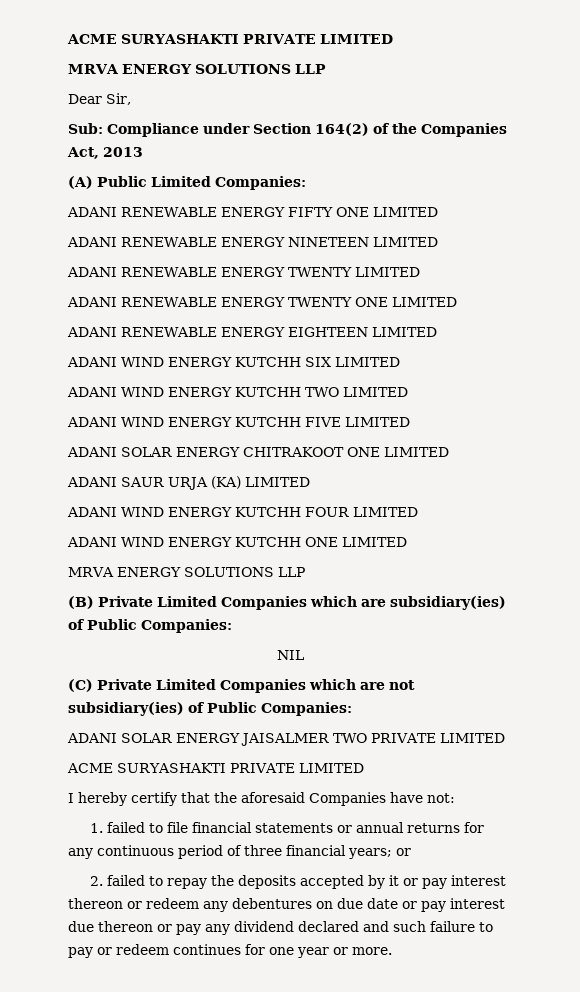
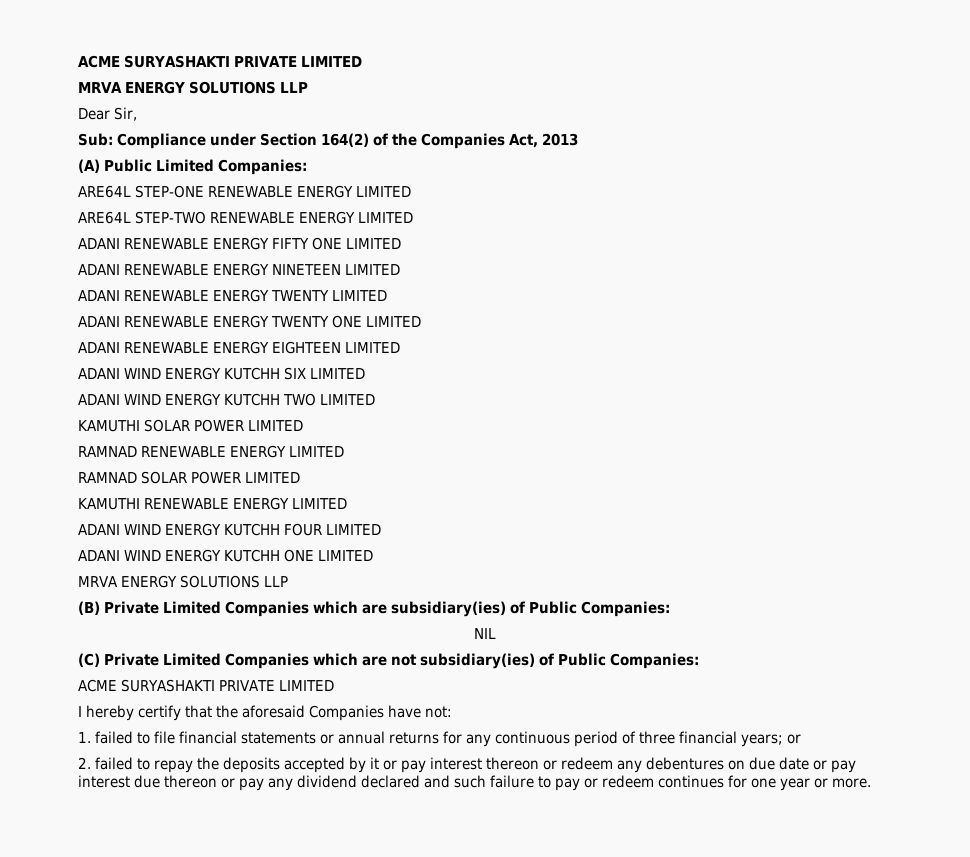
+ ARE64L STEP-ONE RENEWABLE ENERGY LIMITED
+ ARE64L STEP-TWO RENEWABLE ENERGY LIMITED
- ADANI WIND ENERGY KUTCHH FIVE LIMITED
- ADANI SOLAR ENERGY CHITRAKOOT ONE LIMITED
- ADANI SAUR URJA (KA) LIMITED
+ KAMUTHI SOLAR POWER LIMITED
+ RAMNAD RENEWABLE ENERGY LIMITED
+ RAMNAD SOLAR POWER LIMITED
+ KAMUTHI RENEWABLE ENERGY LIMITED
- ADANI SOLAR ENERGY JAISALMER TWO PRIVATE LIMITED

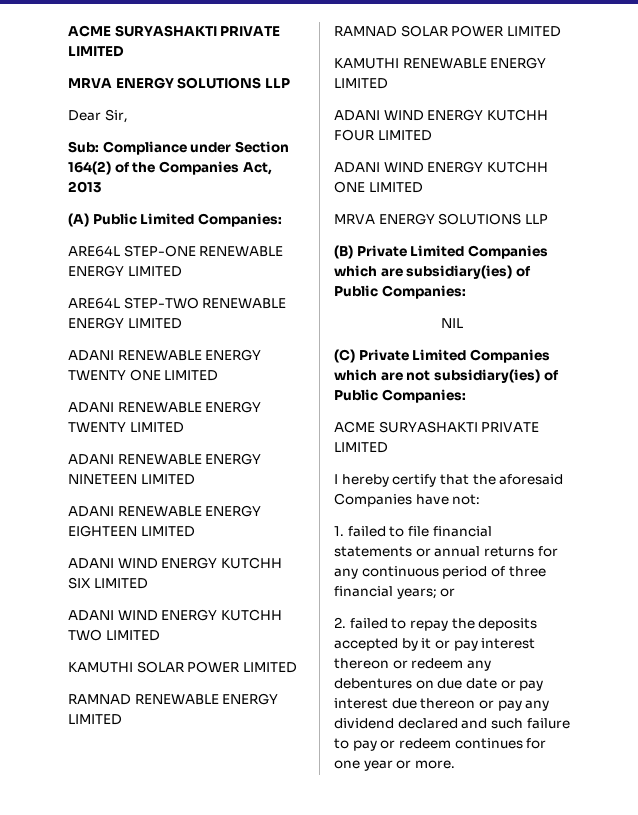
- ADANI RENEWABLE ENERGY FIFTY ONE LIMITED
- ADANI RENEWABLE ENERGY NINETEEN LIMITED
+ ADANI RENEWABLE ENERGY TWENTY ONE LIMITED
- ADANI RENEWABLE ENERGY TWENTY ONE LIMITED
+ ADANI RENEWABLE ENERGY NINETEEN LIMITED

